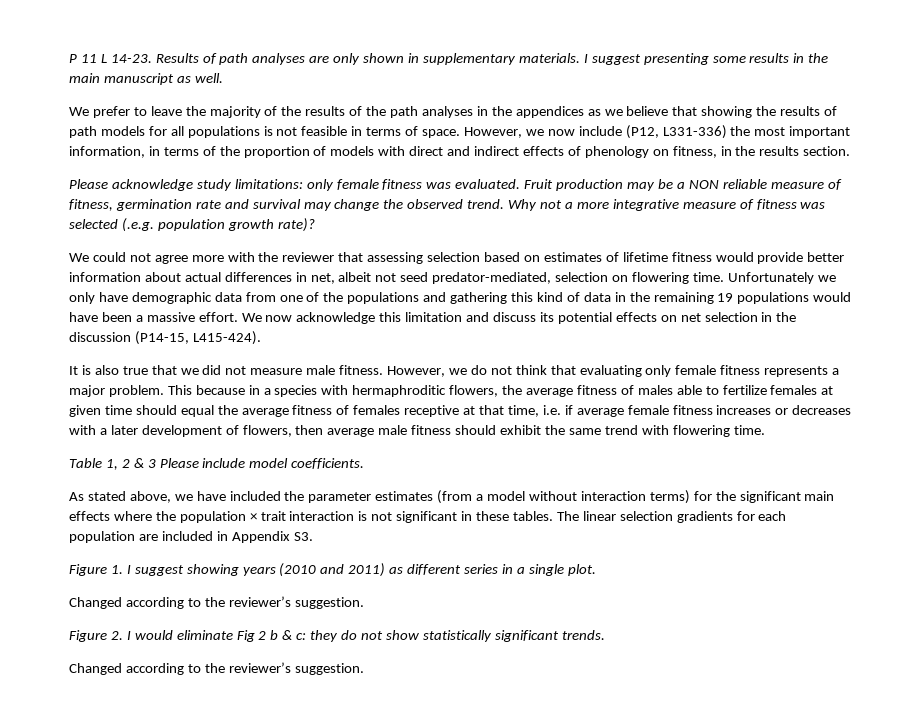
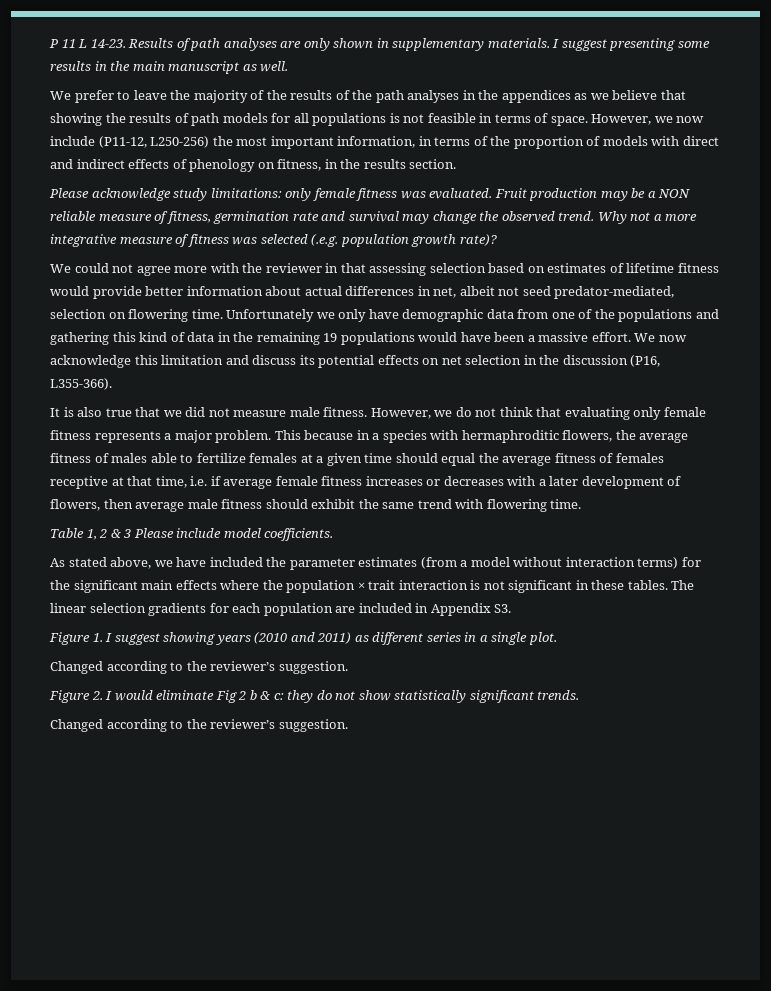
- However, we now include (P12, L331-336) the most important information, in terms of the proportion of models with direct and indirect effects of phenology on fitness, in the results section.
+ However, we now include (P11-12, L250-256) the most important information, in terms of the proportion of models with direct and indirect effects of phenology on fitness, in the results section.
- We could not agree more with the reviewer that assessing selection based on estimates of lifetime fitness would provide better information about actual differences in net, albeit not seed predator-mediated, selection on flowering time.
+ We could not agree more with the reviewer in that assessing selection based on estimates of lifetime fitness would provide better information about actual differences in net, albeit not seed predator-mediated, selection on flowering time.
- We now acknowledge this limitation and discuss its potential effects on net selection in the discussion (P14-15, L415-424).
+ We now acknowledge this limitation and discuss its potential effects on net selection in the discussion (P16, L355-366).
- This because in a species with hermaphroditic flowers, the average fitness of males able to fertilize females at given time should equal the average fitness of females receptive at that time, i.e. if average female fitness increases or decreases with a later development of flowers, then average male fitness should exhibit the same trend with flowering time.
+ This because in a species with hermaphroditic flowers, the average fitness of males able to fertilize females at a given time should equal the average fitness of females receptive at that time, i.e. if average female fitness increases or decreases with a later development of flowers, then average male fitness should exhibit the same trend with flowering time.

